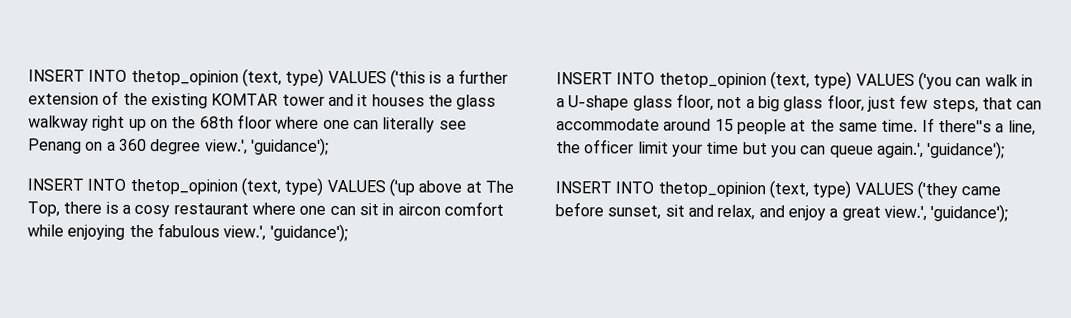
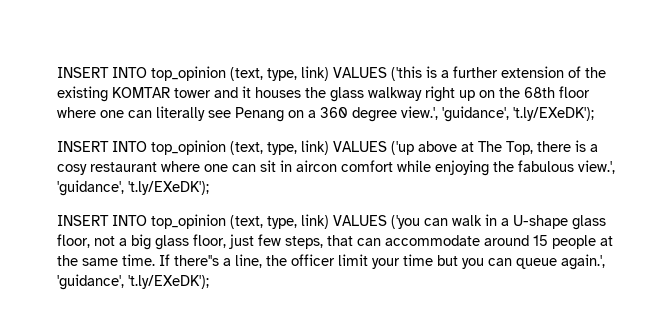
- INSERT INTO thetop_opinion (text, type) VALUES ('this is a further extension of the existing KOMTAR tower and it houses the glass walkway right up on the 68th floor where one can literally see Penang on a 360 degree view.', 'guidance');
- INSERT INTO thetop_opinion (text, type) VALUES ('up above at The Top, there is a cosy restaurant where one can sit in aircon comfort while enjoying the fabulous view.', 'guidance');
- INSERT INTO thetop_opinion (text, type) VALUES ('you can walk in a U-shape glass floor, not a big glass floor, just few steps, that can accommodate around 15 people at the same time.
+ INSERT INTO top_opinion (text, type, link) VALUES ('this is a further extension of the existing KOMTAR tower and it houses the glass walkway right up on the 68th floor where one can literally see Penang on a 360 degree view.', 'guidance', 't.ly/EXeDK');
+ INSERT INTO top_opinion (text, type, link) VALUES ('up above at The Top, there is a cosy restaurant where one can sit in aircon comfort while enjoying the fabulous view.', 'guidance', 't.ly/EXeDK');
+ INSERT INTO top_opinion (text, type, link) VALUES ('you can walk in a U-shape glass floor, not a big glass floor, just few steps, that can accommodate around 15 people at the same time.
- If there''s a line, the officer limit your time but you can queue again.', 'guidance');
- INSERT INTO thetop_opinion (text, type) VALUES ('they came before sunset, sit and relax, and enjoy a great view.', 'guidance');
+ If there''s a line, the officer limit your time but you can queue again.', 'guidance', 't.ly/EXeDK');

